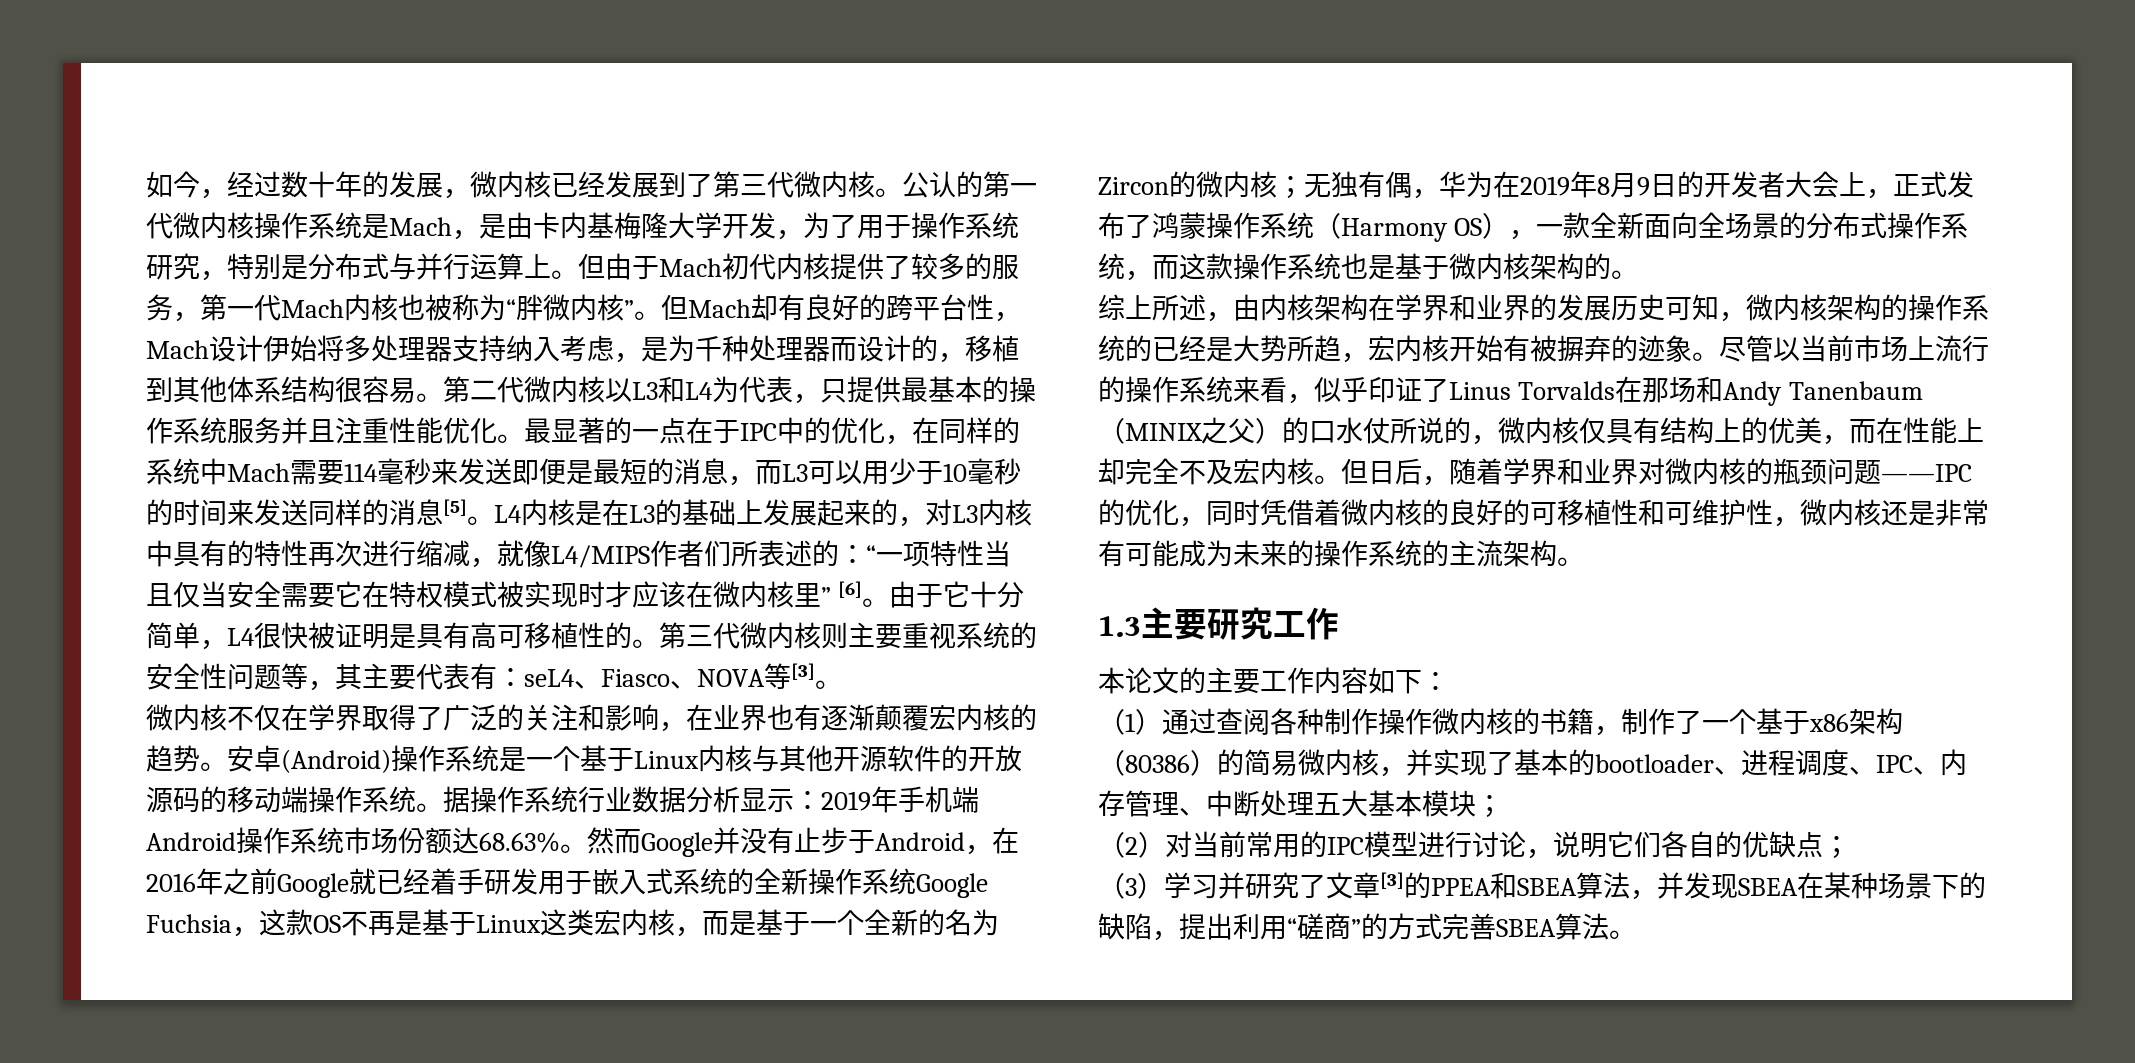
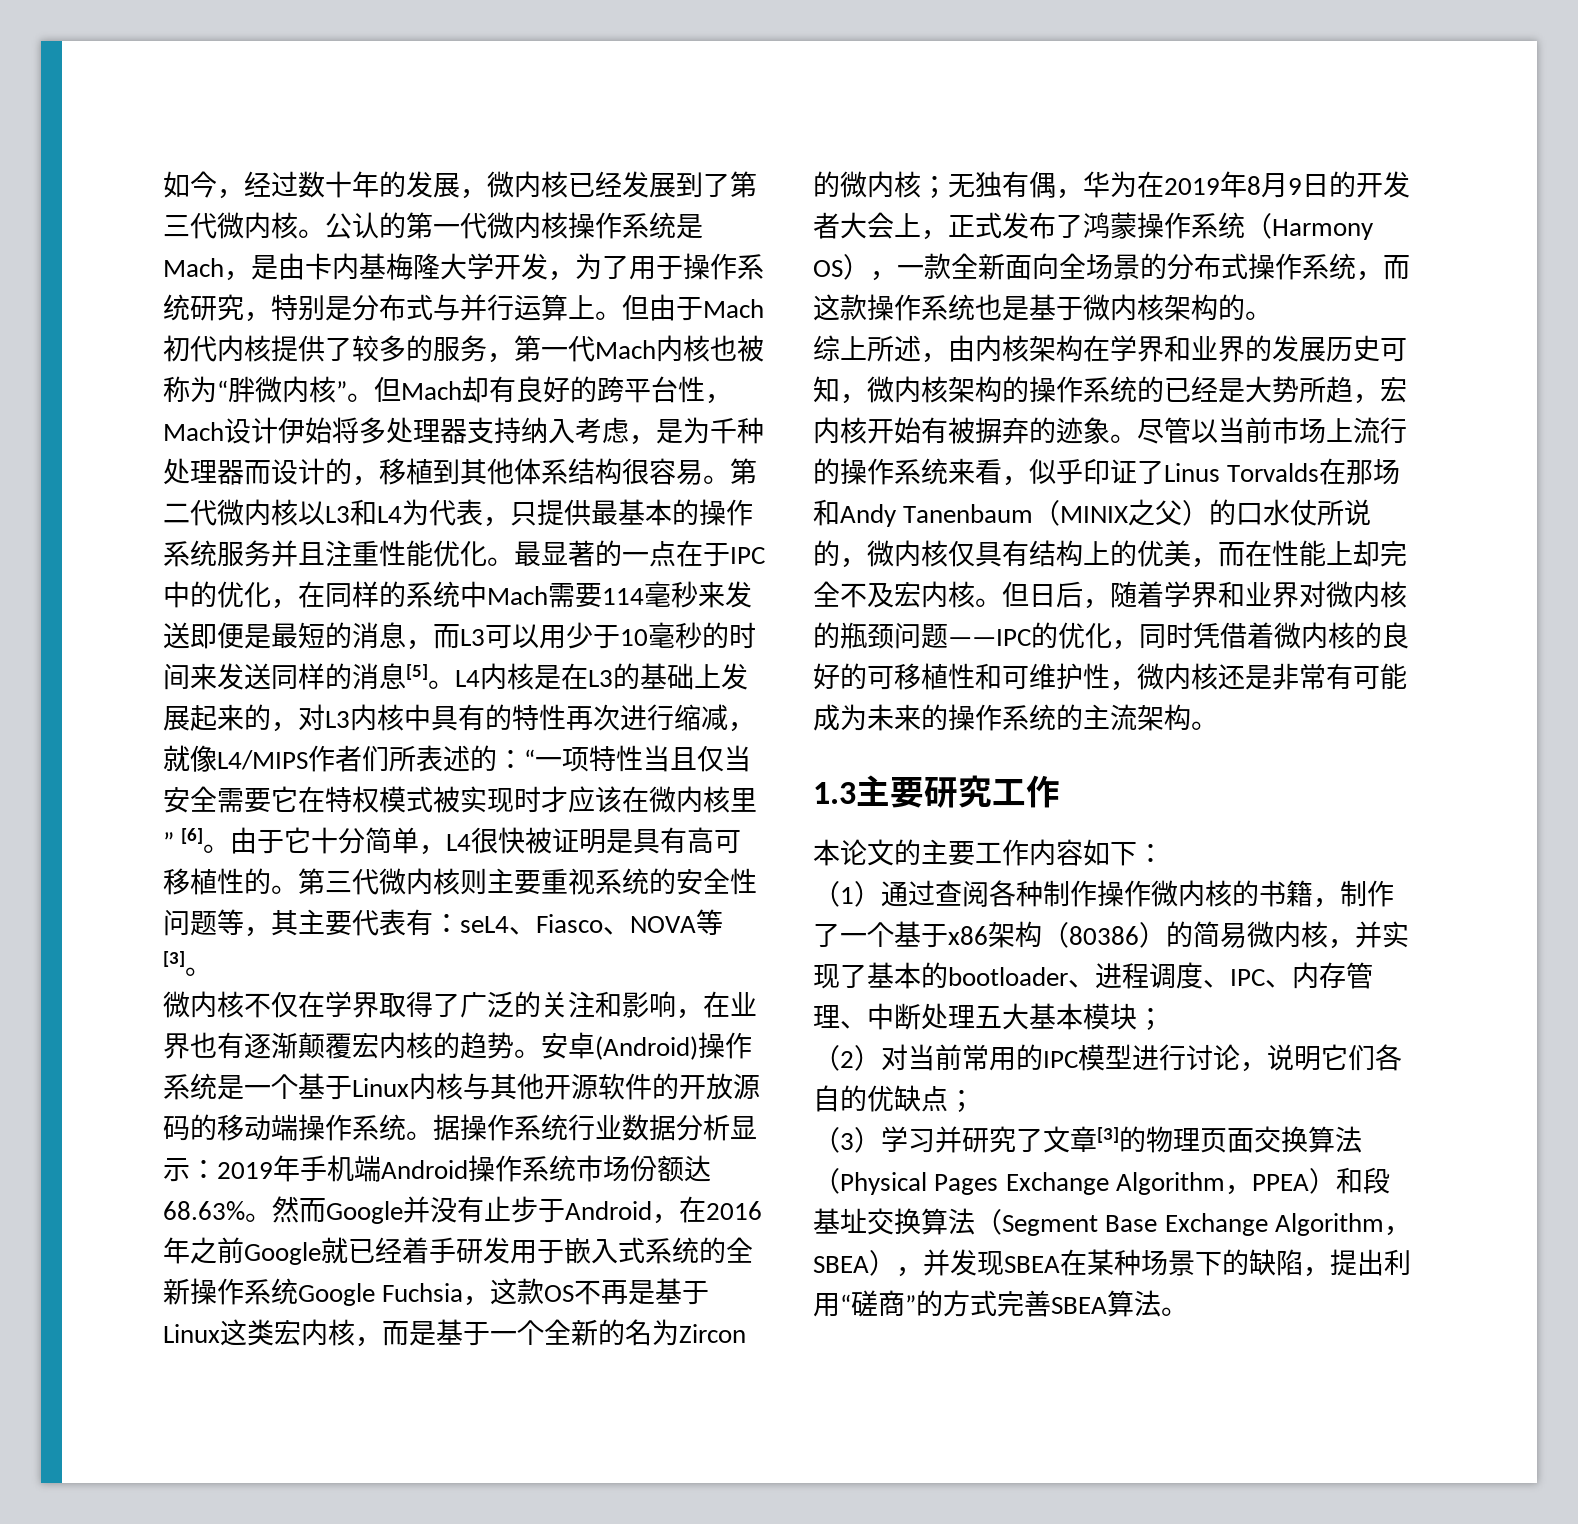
- （3）学习并研究了文章[3]的PPEA和SBEA算法，并发现SBEA在某种场景下的缺陷，提出利用“磋商”的方式完善SBEA算法。
+ （3）学习并研究了文章[3]的物理页面交换算法（Physical Pages Exchange Algorithm，PPEA）和段基址交换算法（Segment Base Exchange Algorithm，SBEA），并发现SBEA在某种场景下的缺陷，提出利用“磋商”的方式完善SBEA算法。

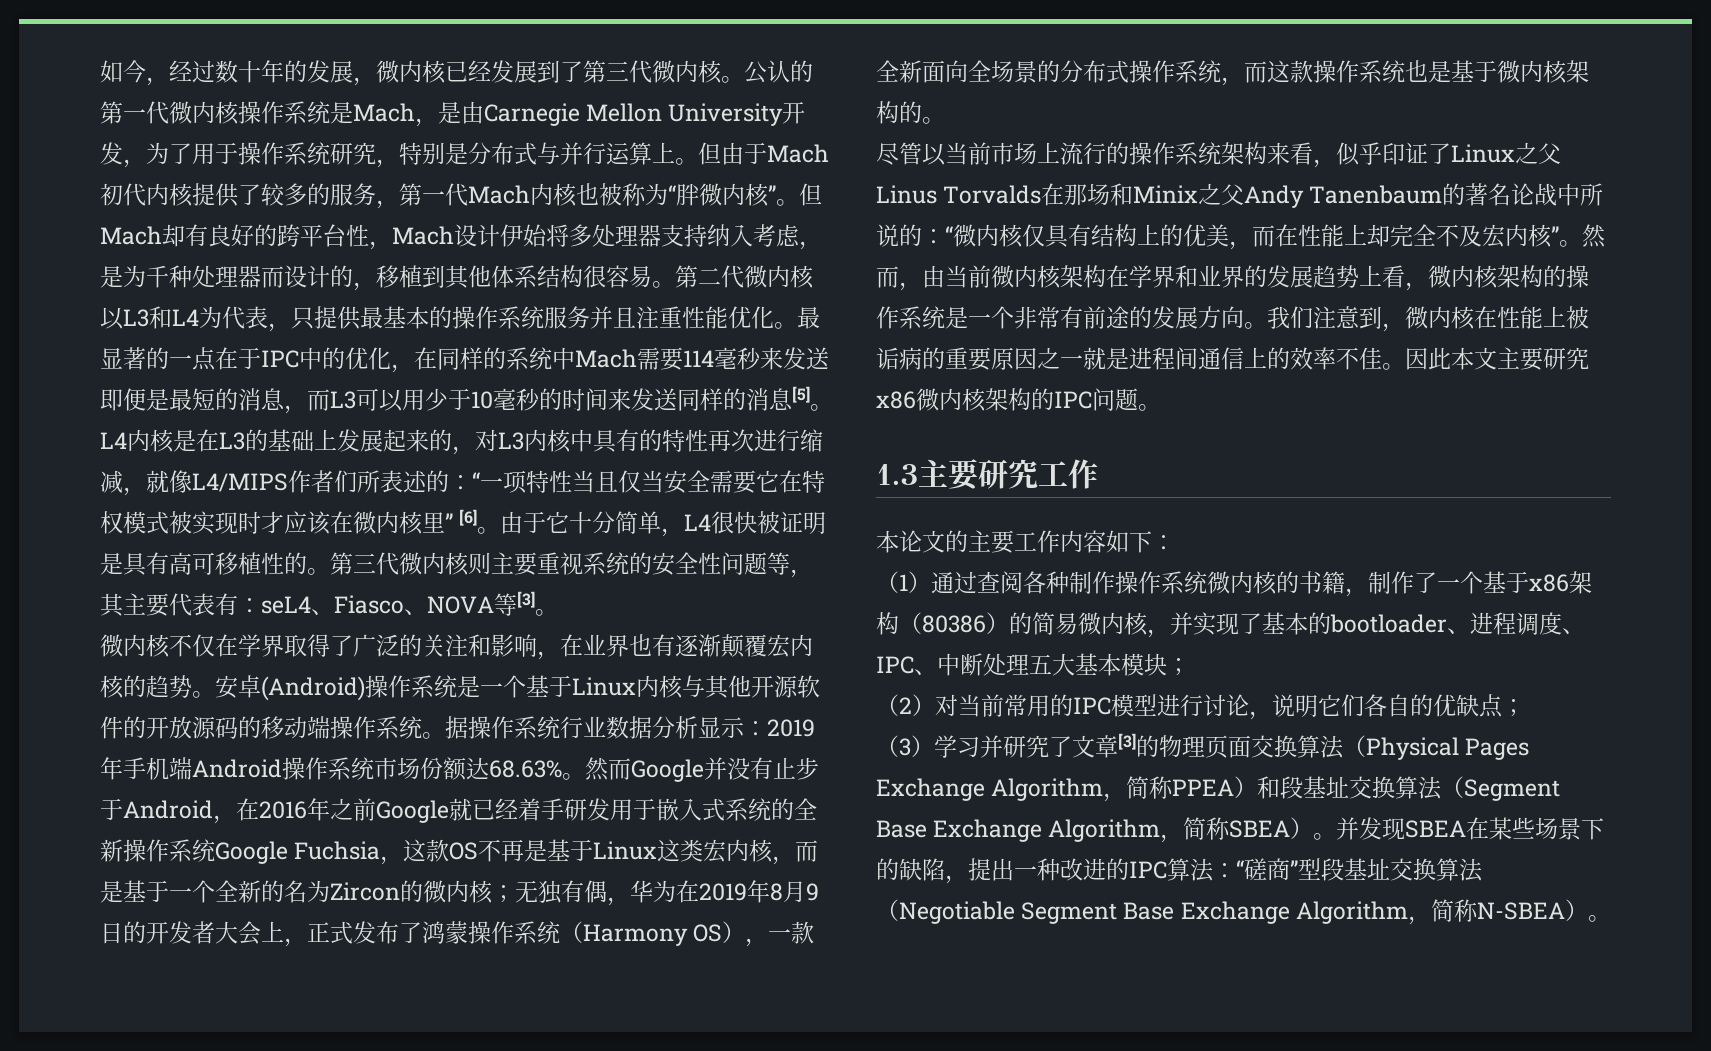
- 公认的第一代微内核操作系统是Mach，是由卡内基梅隆大学开发，为了用于操作系统研究，特别是分布式与并行运算上。
+ 公认的第一代微内核操作系统是Mach，是由Carnegie Mellon University开发，为了用于操作系统研究，特别是分布式与并行运算上。
- 综上所述，由内核架构在学界和业界的发展历史可知，微内核架构的操作系统的已经是大势所趋，宏内核开始有被摒弃的迹象。尽管以当前市场上流行的操作系统来看，似乎印证了Linus Torvalds在那场和Andy Tanenbaum（MINIX之父）的口水仗所说的，微内核仅具有结构上的优美，而在性能上却完全不及宏内核。但日后，随着学界和业界对微内核的瓶颈问题——IPC的优化，同时凭借着微内核的良好的可移植性和可维护性，微内核还是非常有可能成为未来的操作系统的主流架构。
+ 尽管以当前市场上流行的操作系统架构来看，似乎印证了Linux之父Linus Torvalds在那场和Minix之父Andy Tanenbaum的著名论战中所说的：“微内核仅具有结构上的优美，而在性能上却完全不及宏内核”。然而，由当前微内核架构在学界和业界的发展趋势上看，微内核架构的操作系统是一个非常有前途的发展方向。我们注意到，微内核在性能上被诟病的重要原因之一就是进程间通信上的效率不佳。因此本文主要研究x86微内核架构的IPC问题。
- （1）通过查阅各种制作操作微内核的书籍，制作了一个基于x86架构（80386）的简易微内核，并实现了基本的bootloader、进程调度、IPC、内存管理、中断处理五大基本模块；
+ （1）通过查阅各种制作操作系统微内核的书籍，制作了一个基于x86架构（80386）的简易微内核，并实现了基本的bootloader、进程调度、IPC、中断处理五大基本模块；
- （3）学习并研究了文章[3]的物理页面交换算法（Physical Pages Exchange Algorithm，PPEA）和段基址交换算法（Segment Base Exchange Algorithm，SBEA），并发现SBEA在某种场景下的缺陷，提出利用“磋商”的方式完善SBEA算法。
+ （3）学习并研究了文章[3]的物理页面交换算法（Physical Pages Exchange Algorithm，简称PPEA）和段基址交换算法（Segment Base Exchange Algorithm，简称SBEA）。并发现SBEA在某些场景下的缺陷，提出一种改进的IPC算法：“磋商”型段基址交换算法（Negotiable Segment Base Exchange Algorithm，简称N-SBEA）。

